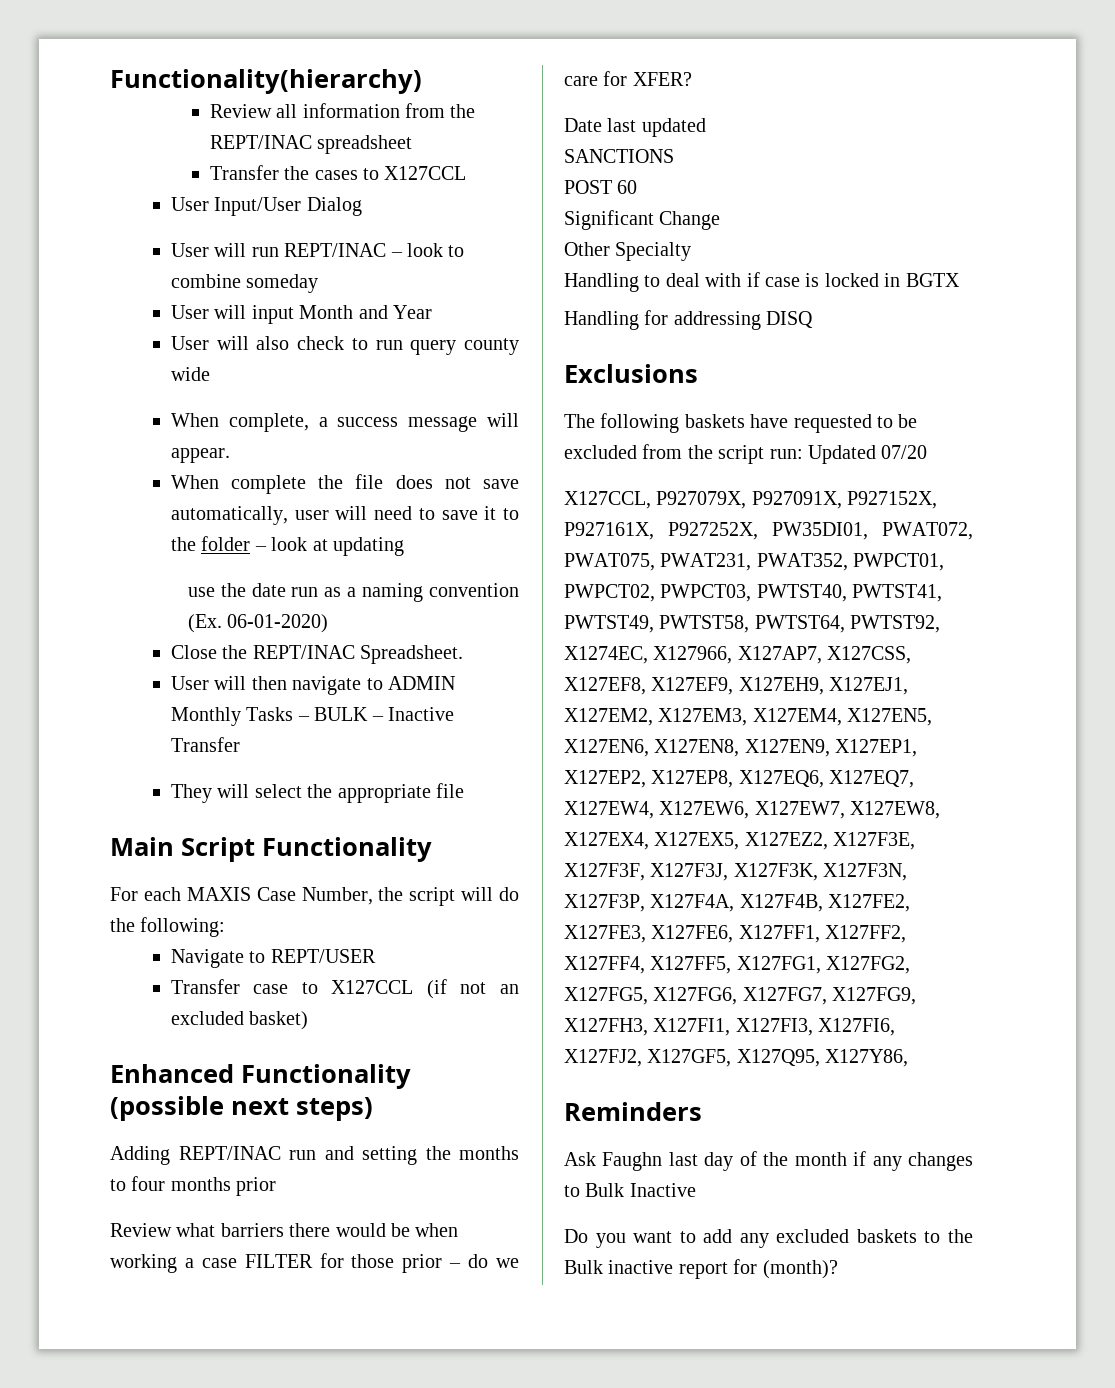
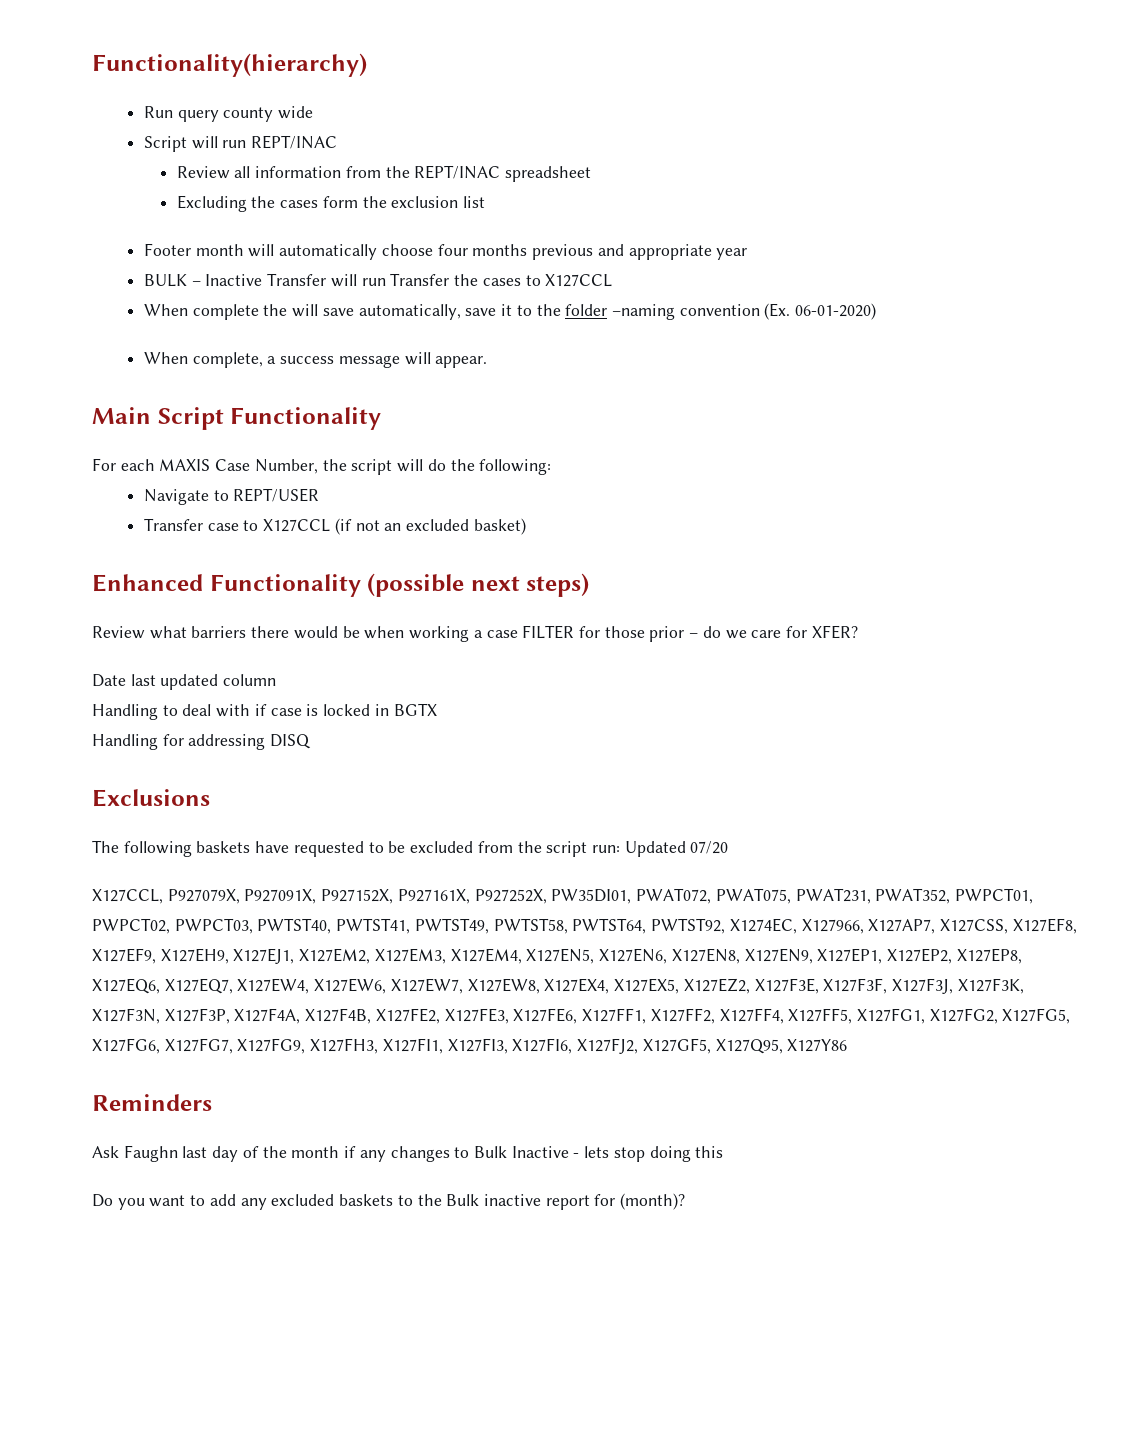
+ Run query county wide
+ Script will run REPT/INAC
- Transfer the cases to X127CCL
+ Excluding the cases form the exclusion list
+ Footer month will automatically choose four months previous and appropriate year
+ BULK – Inactive Transfer will run Transfer the cases to X127CCL
- User Input/User Dialog
- User will run REPT/INAC – look to combine someday
- User will input Month and Year
- User will also check to run query county wide
+ When complete the will save automatically, save it to the folder –naming convention (Ex. 06-01-2020)
- When complete the file does not save automatically, user will need to save it to the folder – look at updating
- use the date run as a naming convention (Ex. 06-01-2020)
- Close the REPT/INAC Spreadsheet.
- User will then navigate to ADMIN Monthly Tasks – BULK – Inactive Transfer
- They will select the appropriate file
- Adding REPT/INAC run and setting the months to four months prior
- Date last updated
- SANCTIONS
- POST 60
- Significant Change
- Other Specialty
+ Date last updated column
- X127CCL, P927079X, P927091X, P927152X, P927161X, P927252X, PW35DI01, PWAT072, PWAT075, PWAT231, PWAT352, PWPCT01, PWPCT02, PWPCT03, PWTST40, PWTST41, PWTST49, PWTST58, PWTST64, PWTST92, X1274EC, X127966, X127AP7, X127CSS, X127EF8, X127EF9, X127EH9, X127EJ1, X127EM2, X127EM3, X127EM4, X127EN5, X127EN6, X127EN8, X127EN9, X127EP1, X127EP2, X127EP8, X127EQ6, X127EQ7, X127EW4, X127EW6, X127EW7, X127EW8, X127EX4, X127EX5, X127EZ2, X127F3E, X127F3F, X127F3J, X127F3K, X127F3N, X127F3P, X127F4A, X127F4B, X127FE2, X127FE3, X127FE6, X127FF1, X127FF2, X127FF4, X127FF5, X127FG1, X127FG2, X127FG5, X127FG6, X127FG7, X127FG9, X127FH3, X127FI1, X127FI3, X127FI6, X127FJ2, X127GF5, X127Q95, X127Y86,
+ X127CCL, P927079X, P927091X, P927152X, P927161X, P927252X, PW35DI01, PWAT072, PWAT075, PWAT231, PWAT352, PWPCT01, PWPCT02, PWPCT03, PWTST40, PWTST41, PWTST49, PWTST58, PWTST64, PWTST92, X1274EC, X127966, X127AP7, X127CSS, X127EF8, X127EF9, X127EH9, X127EJ1, X127EM2, X127EM3, X127EM4, X127EN5, X127EN6, X127EN8, X127EN9, X127EP1, X127EP2, X127EP8, X127EQ6, X127EQ7, X127EW4, X127EW6, X127EW7, X127EW8, X127EX4, X127EX5, X127EZ2, X127F3E, X127F3F, X127F3J, X127F3K, X127F3N, X127F3P, X127F4A, X127F4B, X127FE2, X127FE3, X127FE6, X127FF1, X127FF2, X127FF4, X127FF5, X127FG1, X127FG2, X127FG5, X127FG6, X127FG7, X127FG9, X127FH3, X127FI1, X127FI3, X127FI6, X127FJ2, X127GF5, X127Q95, X127Y86
- Ask Faughn last day of the month if any changes to Bulk Inactive
+ Ask Faughn last day of the month if any changes to Bulk Inactive - lets stop doing this

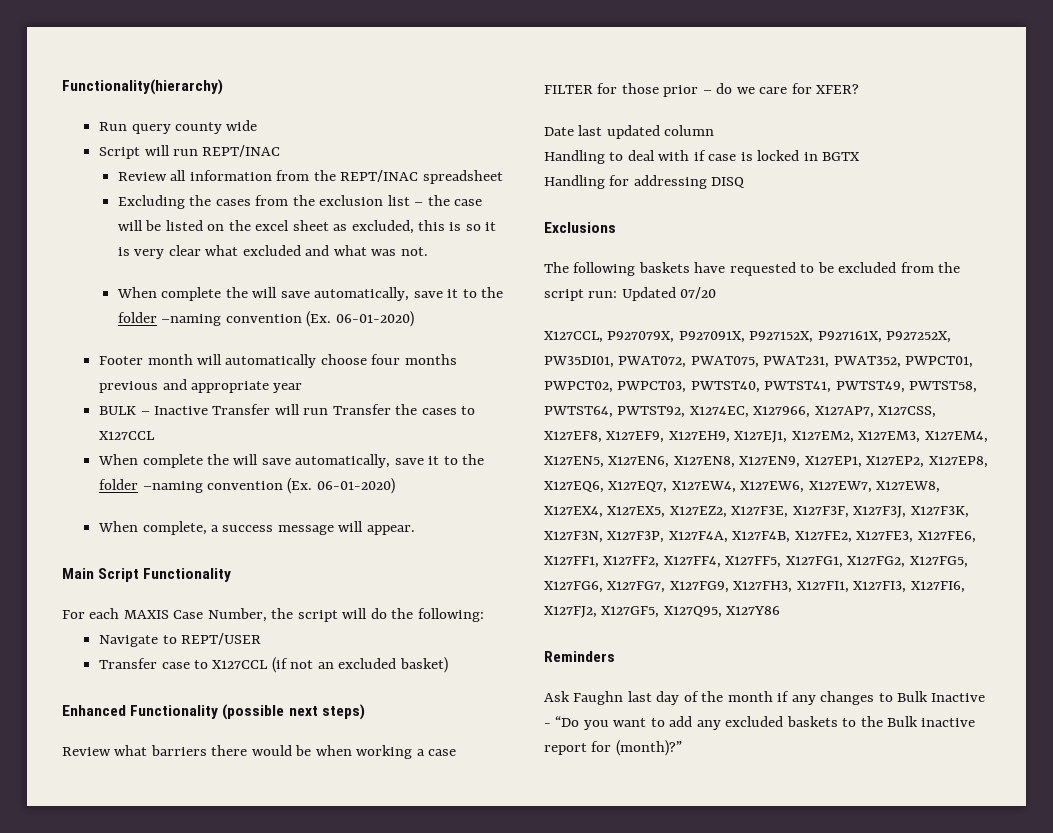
- Excluding the cases form the exclusion list
+ Excluding the cases from the exclusion list – the case will be listed on the excel sheet as excluded, this is so it is very clear what excluded and what was not.
+ When complete the will save automatically, save it to the folder –naming convention (Ex. 06-01-2020)
- Ask Faughn last day of the month if any changes to Bulk Inactive - lets stop doing this
- Do you want to add any excluded baskets to the Bulk inactive report for (month)?
+ Ask Faughn last day of the month if any changes to Bulk Inactive - “Do you want to add any excluded baskets to the Bulk inactive report for (month)?”

